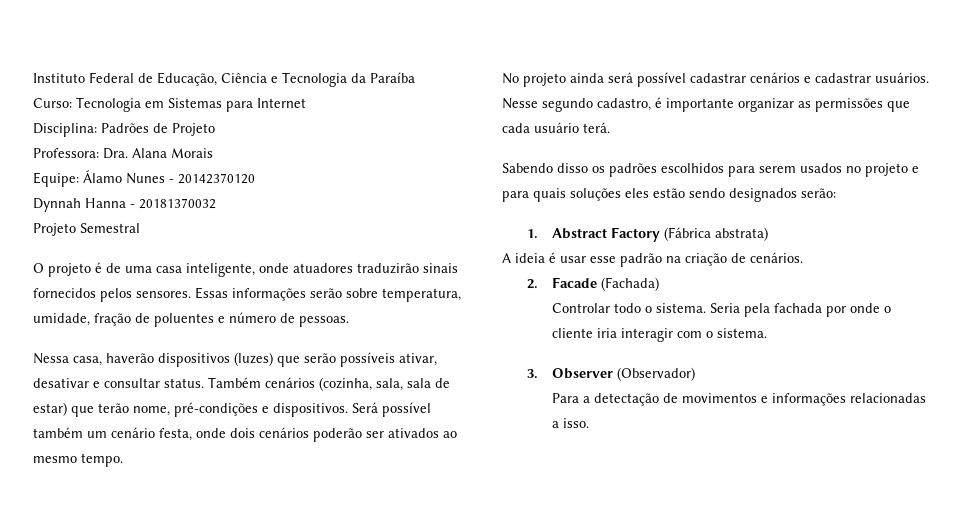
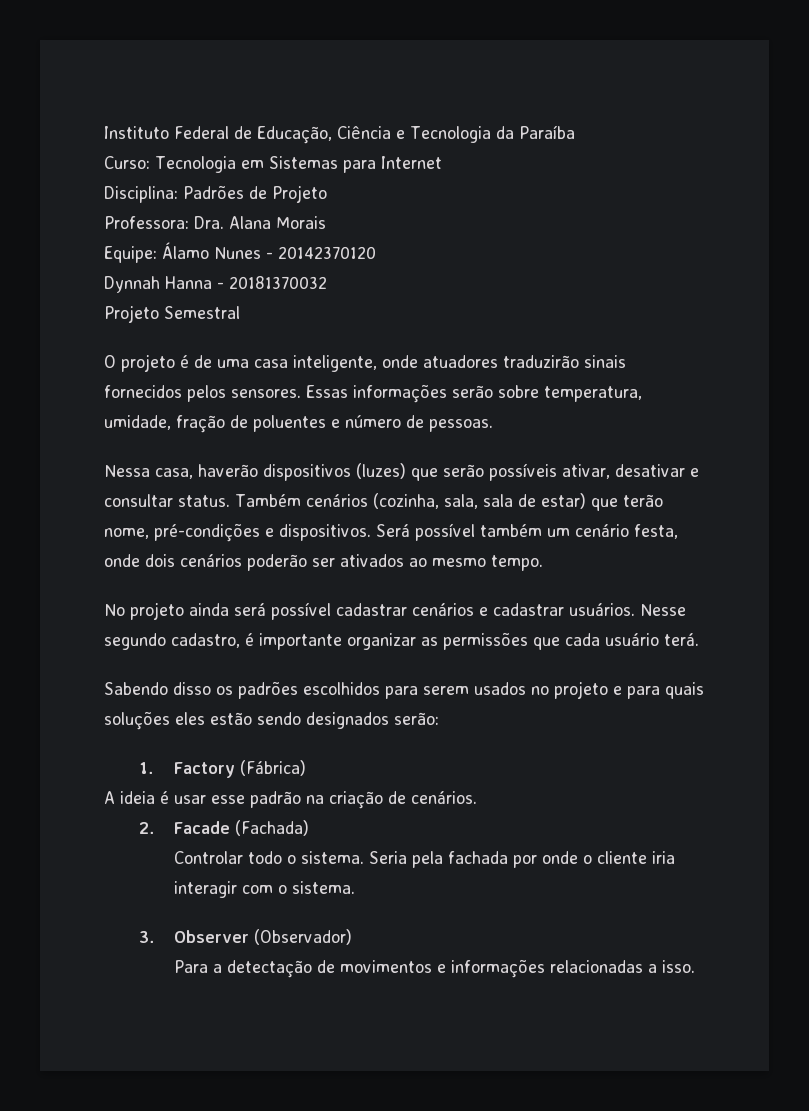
- 1. Abstract Factory (Fábrica abstrata)
+ 1. Factory (Fábrica)

